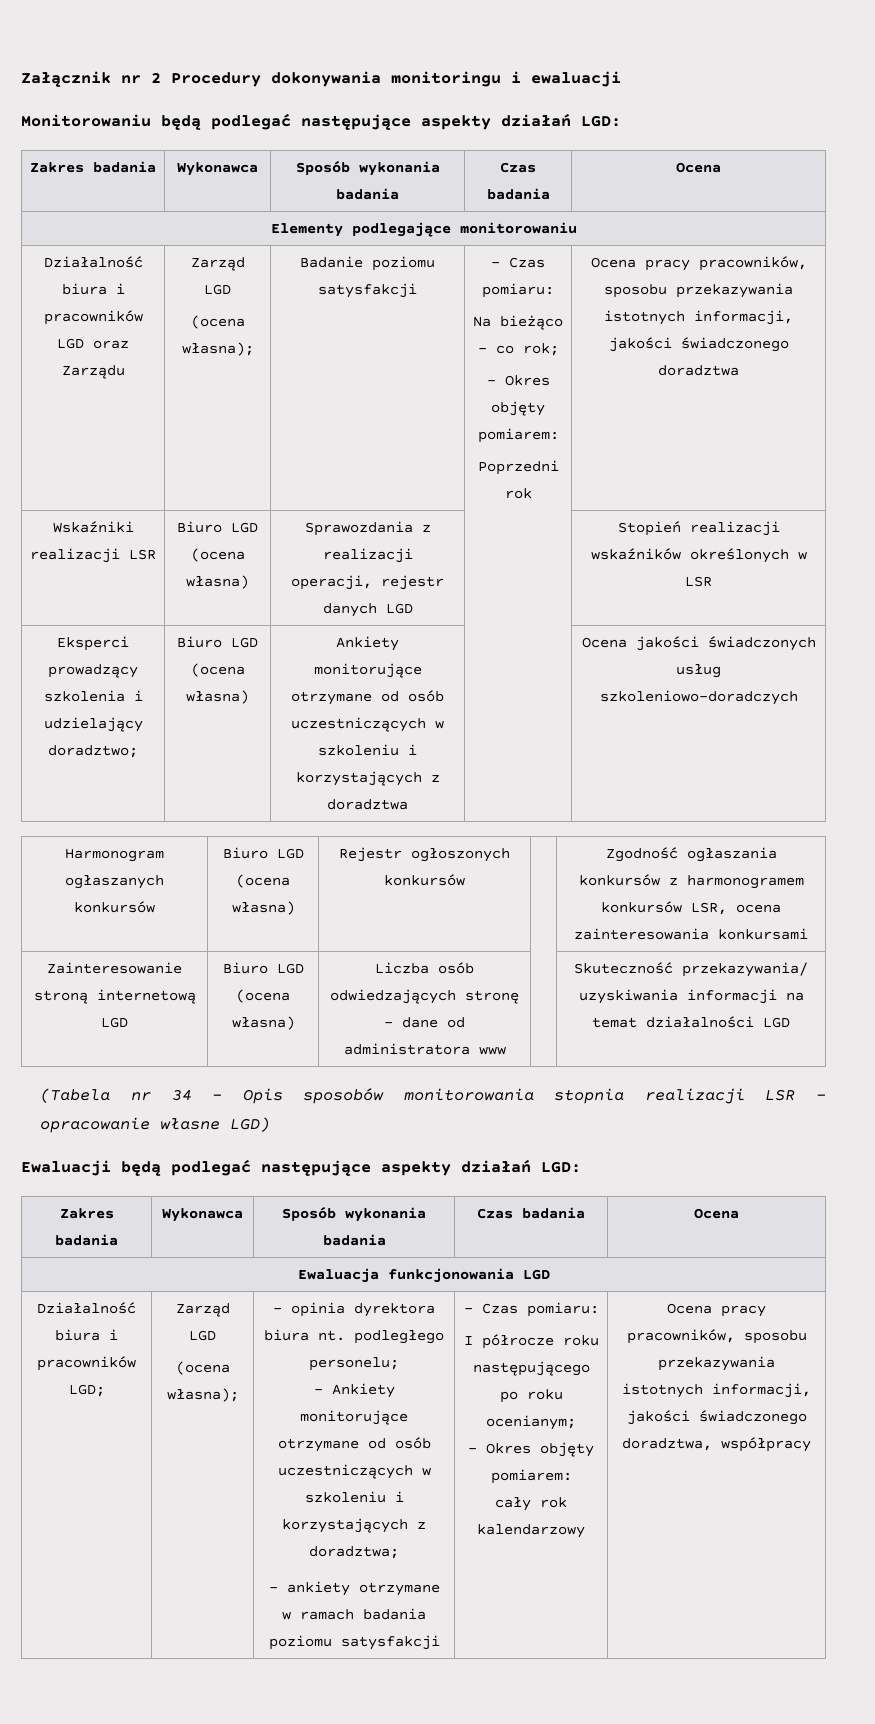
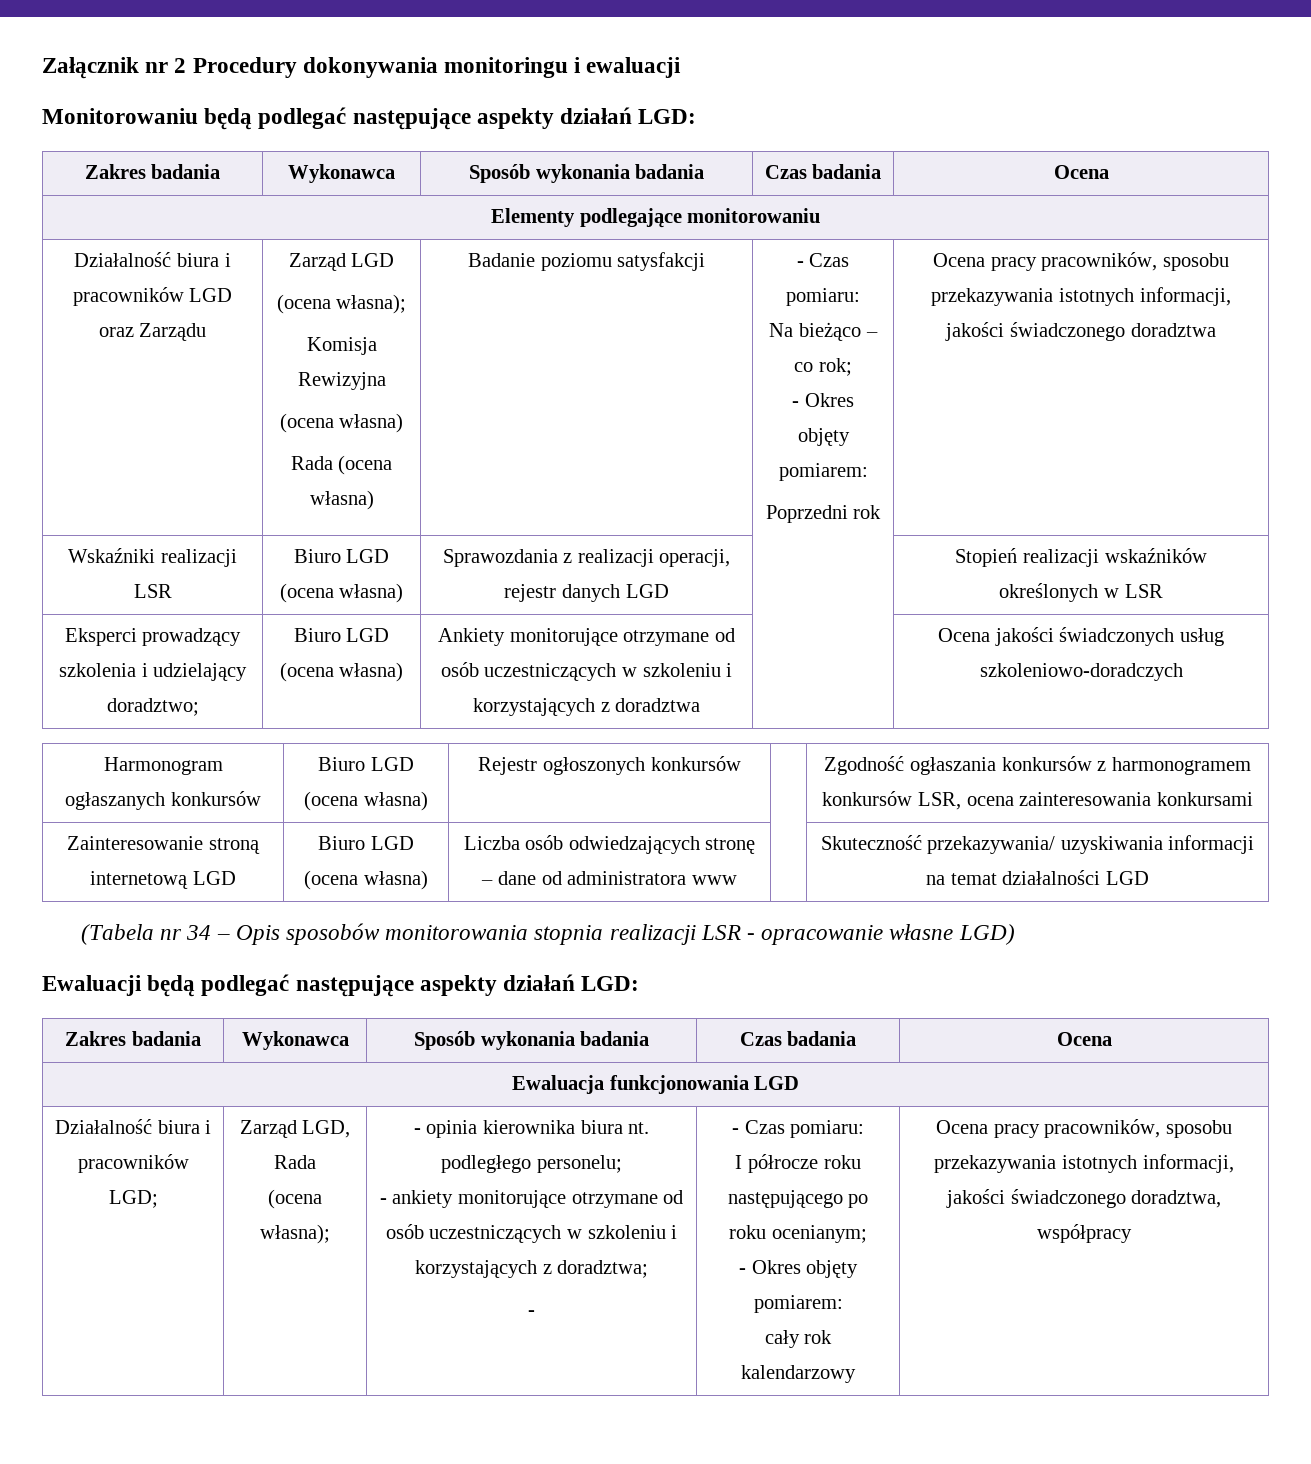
+ Komisja Rewizyjna
+ (ocena własna)
+ Rada (ocena własna)
- Działalność biura i pracowników LGD; | Zarząd LGD
+ Działalność biura i pracowników LGD; | Zarząd LGD, Rada
- - opinia dyrektora biura nt. podległego personelu;
+ - opinia kierownika biura nt. podległego personelu;
- - Ankiety monitorujące otrzymane od osób uczestniczących w szkoleniu i korzystających z doradztwa;
- - ankiety otrzymane w ramach badania poziomu satysfakcji
+ - ankiety monitorujące otrzymane od osób uczestniczących w szkoleniu i korzystających z doradztwa;
+ -

